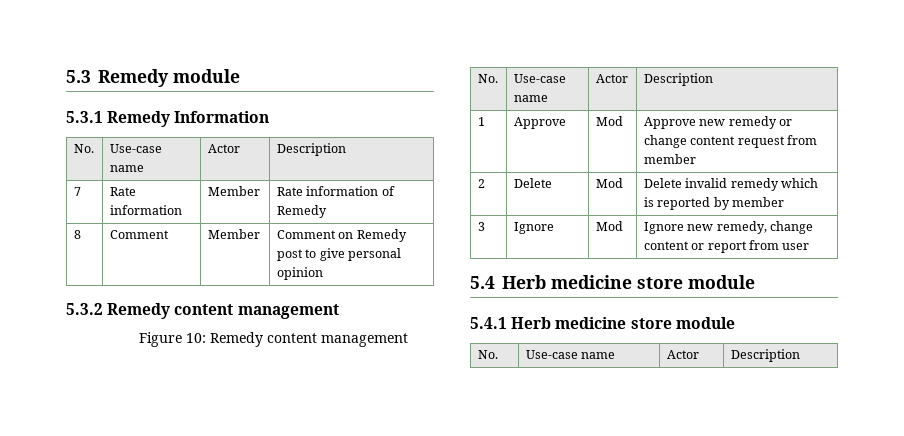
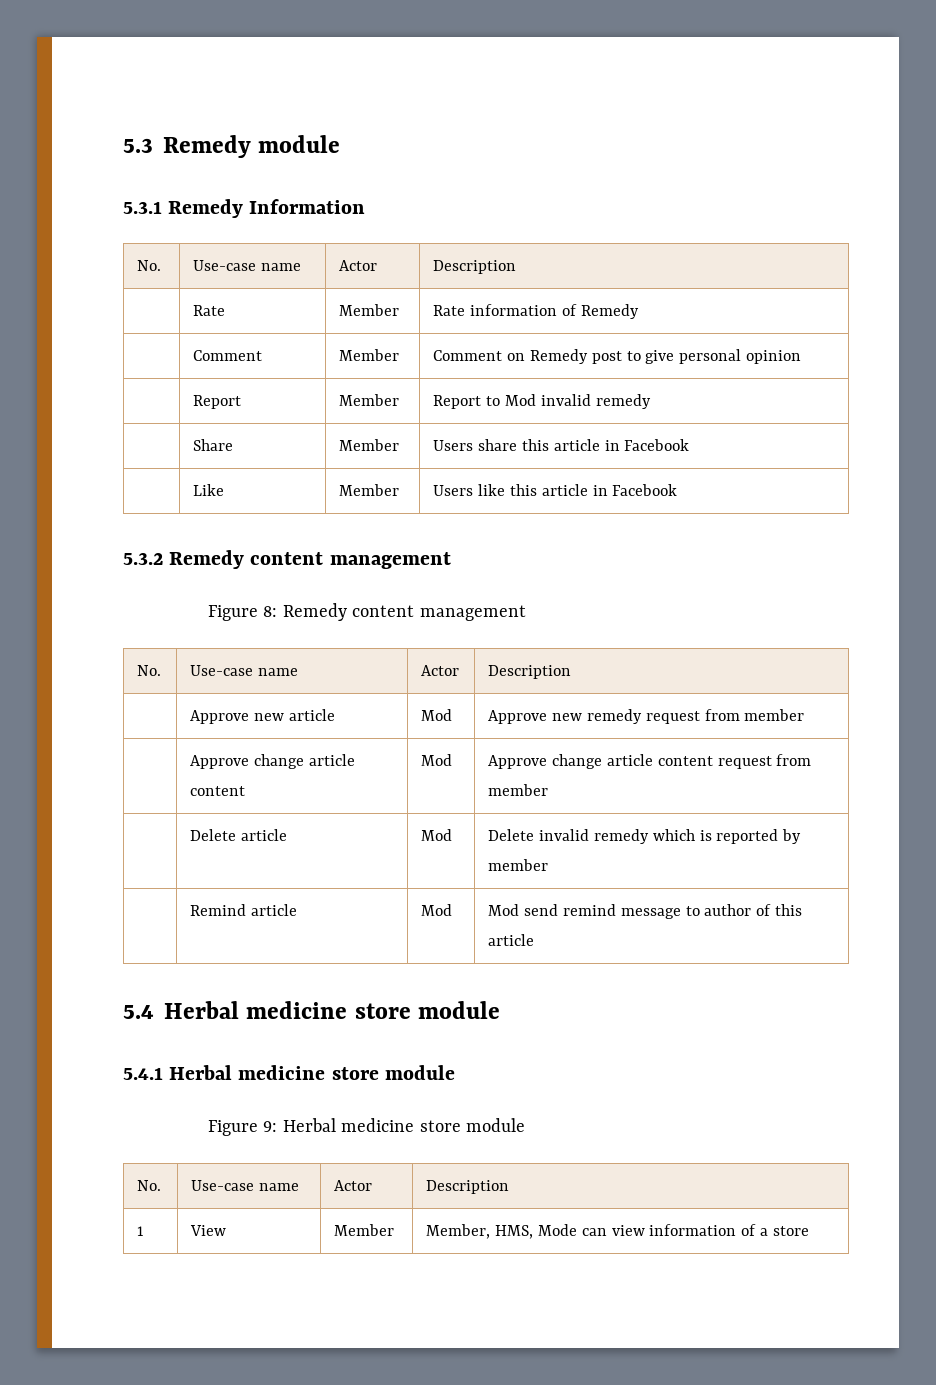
- 7 | Rate information | Member | Rate information of Remedy
+ | Rate | Member | Rate information of Remedy
- 8 | Comment | Member | Comment on Remedy post to give personal opinion
+ | Comment | Member | Comment on Remedy post to give personal opinion
+ | Report | Member | Report to Mod invalid remedy
+ | Share | Member | Users share this article in Facebook
+ | Like | Member | Users like this article in Facebook
- Figure 10: Remedy content management
+ Figure 8: Remedy content management
- 1 | Approve | Mod | Approve new remedy or change content request from member
+ | Approve new article | Mod | Approve new remedy request from member
+ | Approve change article content | Mod | Approve change article content request from member
- 2 | Delete | Mod | Delete invalid remedy which is reported by member
+ | Delete article | Mod | Delete invalid remedy which is reported by member
- 3 | Ignore | Mod | Ignore new remedy, change content or report from user
+ | Remind article | Mod | Mod send remind message to author of this article
- 5.4 Herb medicine store module
+ 5.4 Herbal medicine store module
- 5.4.1 Herb medicine store module
+ 5.4.1 Herbal medicine store module
+ Figure 9: Herbal medicine store module
+ 1 | View | Member | Member, HMS, Mode can view information of a store

